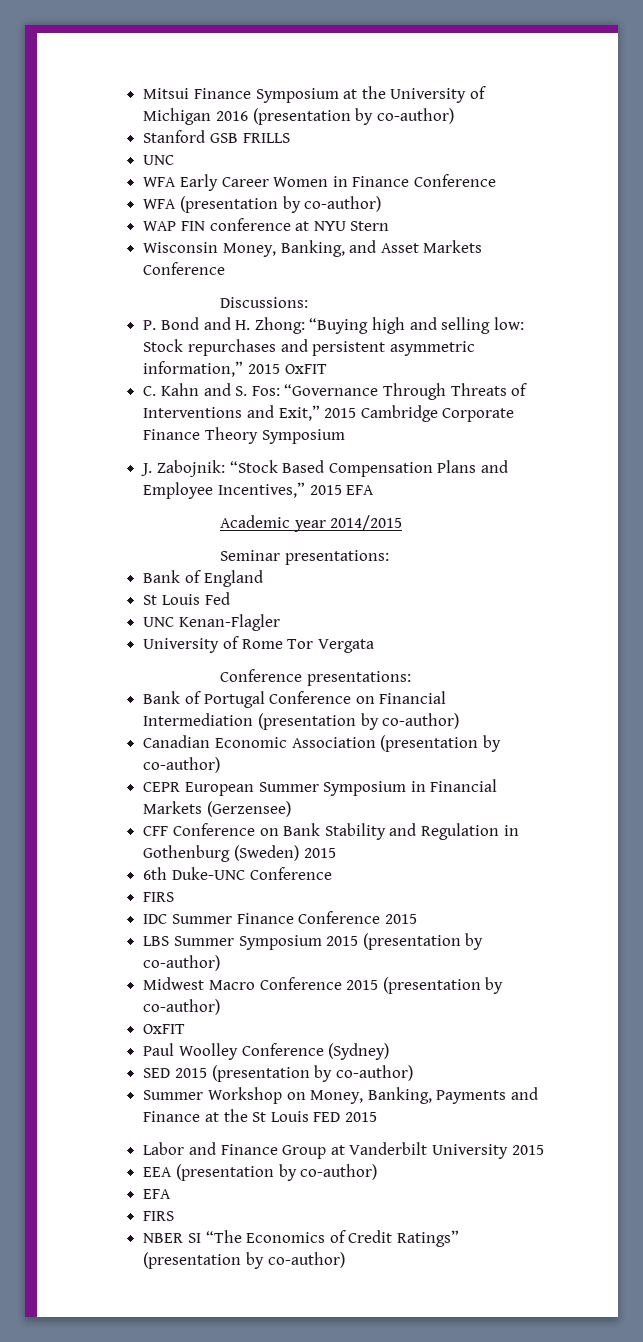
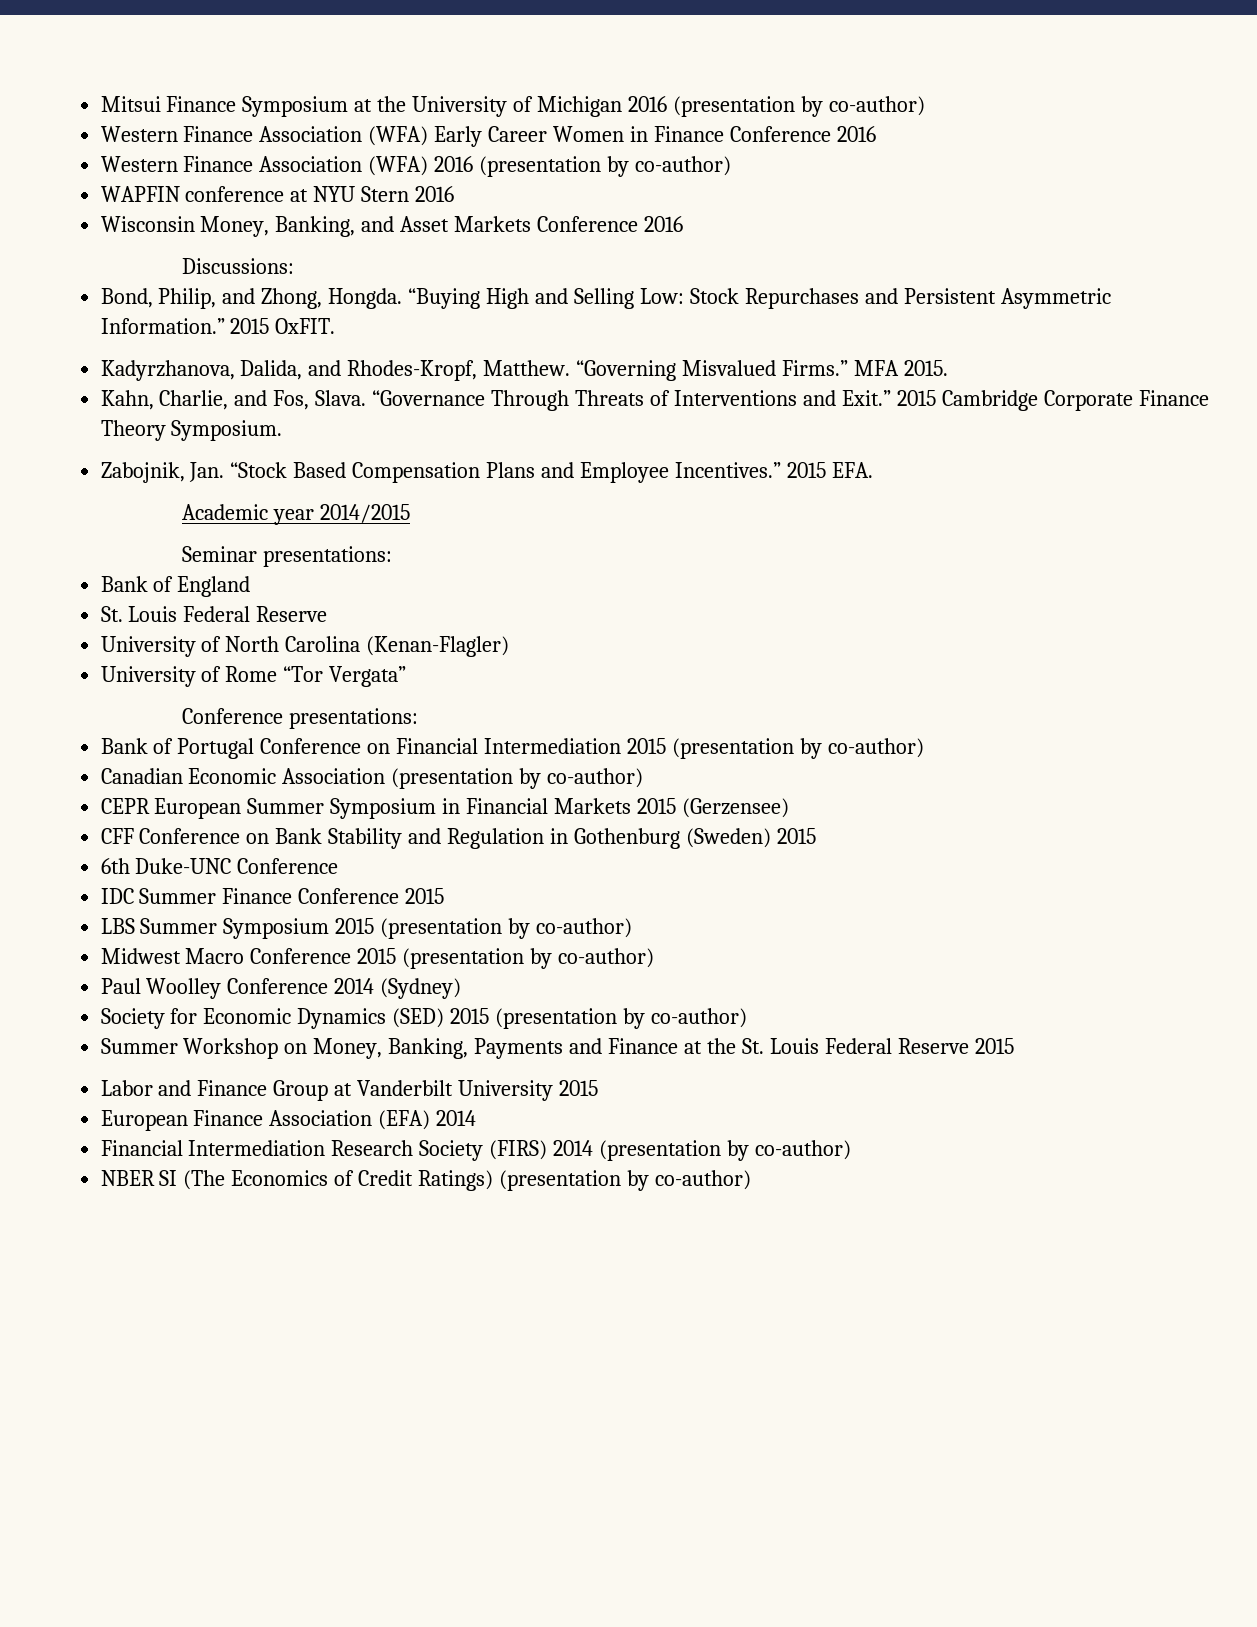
- Stanford GSB FRILLS
- UNC
- WFA Early Career Women in Finance Conference
- WFA (presentation by co-author)
- WAP FIN conference at NYU Stern
+ Western Finance Association (WFA) Early Career Women in Finance Conference 2016
+ Western Finance Association (WFA) 2016 (presentation by co-author)
+ WAPFIN conference at NYU Stern 2016
- Wisconsin Money, Banking, and Asset Markets Conference
+ Wisconsin Money, Banking, and Asset Markets Conference 2016
- P. Bond and H. Zhong: “Buying high and selling low: Stock repurchases and persistent asymmetric information,” 2015 OxFIT
- C. Kahn and S. Fos: “Governance Through Threats of Interventions and Exit,” 2015 Cambridge Corporate Finance Theory Symposium
- J. Zabojnik: “Stock Based Compensation Plans and Employee Incentives,” 2015 EFA
+ Bond, Philip, and Zhong, Hongda. “Buying High and Selling Low: Stock Repurchases and Persistent Asymmetric Information.” 2015 OxFIT.
+ Kadyrzhanova, Dalida, and Rhodes-Kropf, Matthew. “Governing Misvalued Firms.” MFA 2015.
+ Kahn, Charlie, and Fos, Slava. “Governance Through Threats of Interventions and Exit.” 2015 Cambridge Corporate Finance Theory Symposium.
+ Zabojnik, Jan. “Stock Based Compensation Plans and Employee Incentives.” 2015 EFA.
  Bank of England
- St Louis Fed
- UNC Kenan-Flagler
+ St. Louis Federal Reserve
+ University of North Carolina (Kenan-Flagler)
- University of Rome Tor Vergata
+ University of Rome “Tor Vergata”
- Bank of Portugal Conference on Financial Intermediation (presentation by co-author)
+ Bank of Portugal Conference on Financial Intermediation 2015 (presentation by co-author)
- CEPR European Summer Symposium in Financial Markets (Gerzensee)
+ CEPR European Summer Symposium in Financial Markets 2015 (Gerzensee)
  6th Duke-UNC Conference
- FIRS
  Midwest Macro Conference 2015 (presentation by co-author)
- OxFIT
- Paul Woolley Conference (Sydney)
+ Paul Woolley Conference 2014 (Sydney)
- SED 2015 (presentation by co-author)
+ Society for Economic Dynamics (SED) 2015 (presentation by co-author)
- Summer Workshop on Money, Banking, Payments and Finance at the St Louis FED 2015
+ Summer Workshop on Money, Banking, Payments and Finance at the St. Louis Federal Reserve 2015
- EEA (presentation by co-author)
- EFA
- FIRS
+ European Finance Association (EFA) 2014
+ Financial Intermediation Research Society (FIRS) 2014 (presentation by co-author)
- NBER SI “The Economics of Credit Ratings” (presentation by co-author)
+ NBER SI (The Economics of Credit Ratings) (presentation by co-author)

